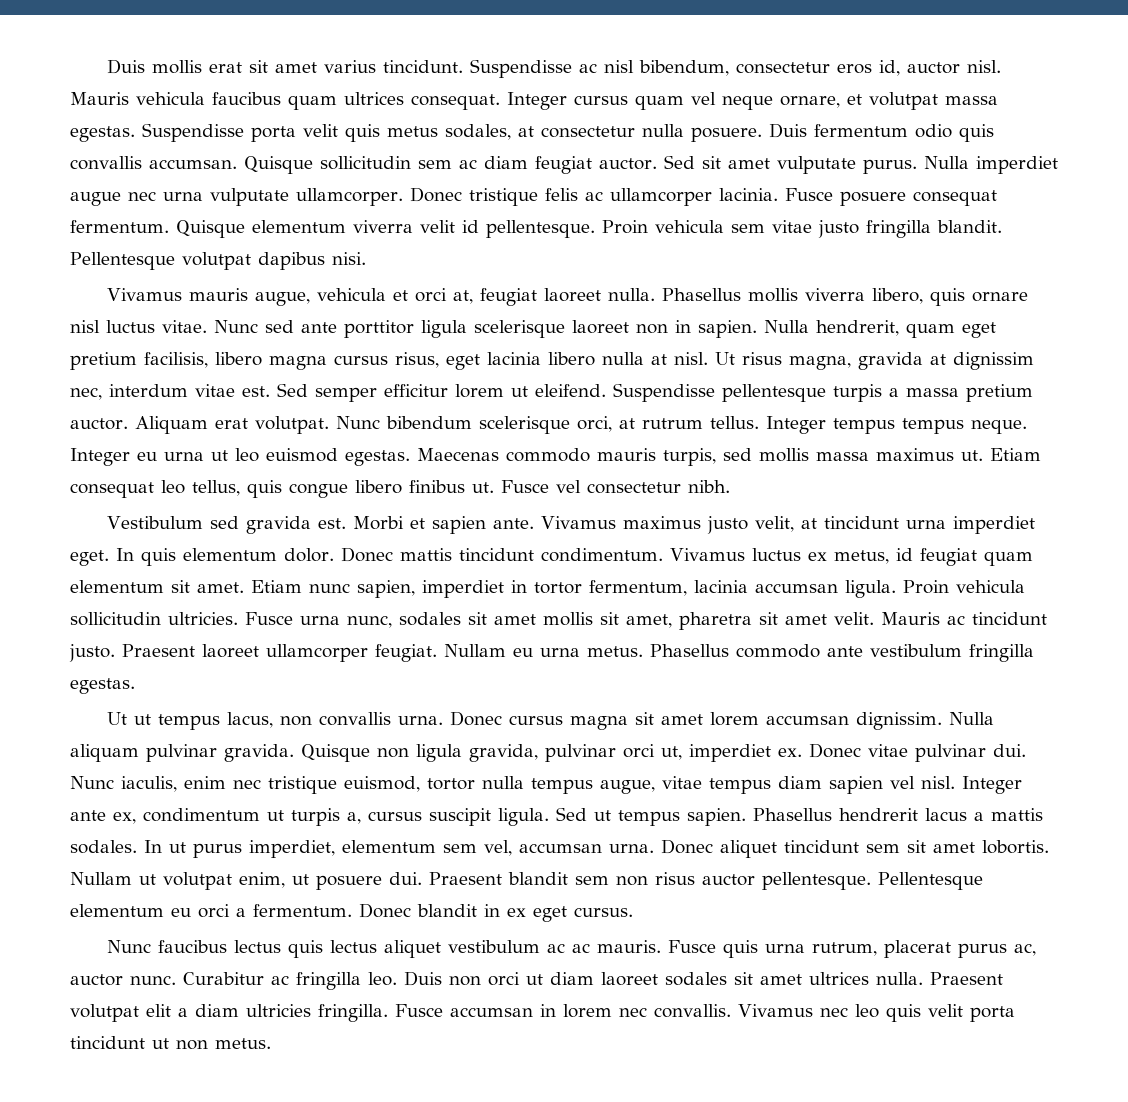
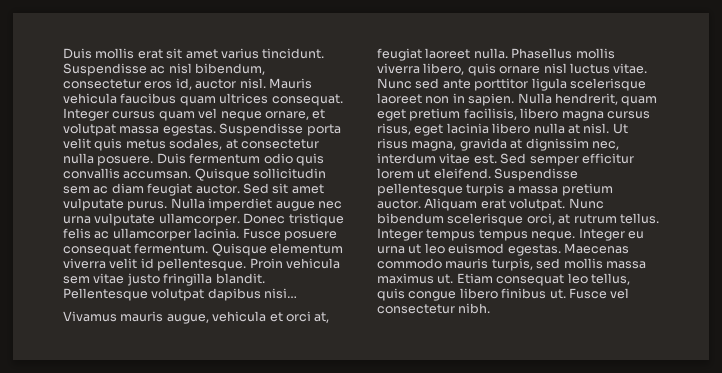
- Pellentesque volutpat dapibus nisi.
+ Pellentesque volutpat dapibus nisi…
- Vestibulum sed gravida est. Morbi et sapien ante. Vivamus maximus justo velit, at tincidunt urna imperdiet eget. In quis elementum dolor. Donec mattis tincidunt condimentum. Vivamus luctus ex metus, id feugiat quam elementum sit amet. Etiam nunc sapien, imperdiet in tortor fermentum, lacinia accumsan ligula. Proin vehicula sollicitudin ultricies. Fusce urna nunc, sodales sit amet mollis sit amet, pharetra sit amet velit. Mauris ac tincidunt justo. Praesent laoreet ullamcorper feugiat. Nullam eu urna metus. Phasellus commodo ante vestibulum fringilla egestas.
- Ut ut tempus lacus, non convallis urna. Donec cursus magna sit amet lorem accumsan dignissim. Nulla aliquam pulvinar gravida. Quisque non ligula gravida, pulvinar orci ut, imperdiet ex. Donec vitae pulvinar dui. Nunc iaculis, enim nec tristique euismod, tortor nulla tempus augue, vitae tempus diam sapien vel nisl. Integer ante ex, condimentum ut turpis a, cursus suscipit ligula. Sed ut tempus sapien. Phasellus hendrerit lacus a mattis sodales. In ut purus imperdiet, elementum sem vel, accumsan urna. Donec aliquet tincidunt sem sit amet lobortis. Nullam ut volutpat enim, ut posuere dui. Praesent blandit sem non risus auctor pellentesque. Pellentesque elementum eu orci a fermentum. Donec blandit in ex eget cursus.
- Nunc faucibus lectus quis lectus aliquet vestibulum ac ac mauris. Fusce quis urna rutrum, placerat purus ac, auctor nunc. Curabitur ac fringilla leo. Duis non orci ut diam laoreet sodales sit amet ultrices nulla. Praesent volutpat elit a diam ultricies fringilla. Fusce accumsan in lorem nec convallis. Vivamus nec leo quis velit porta tincidunt ut non metus.

